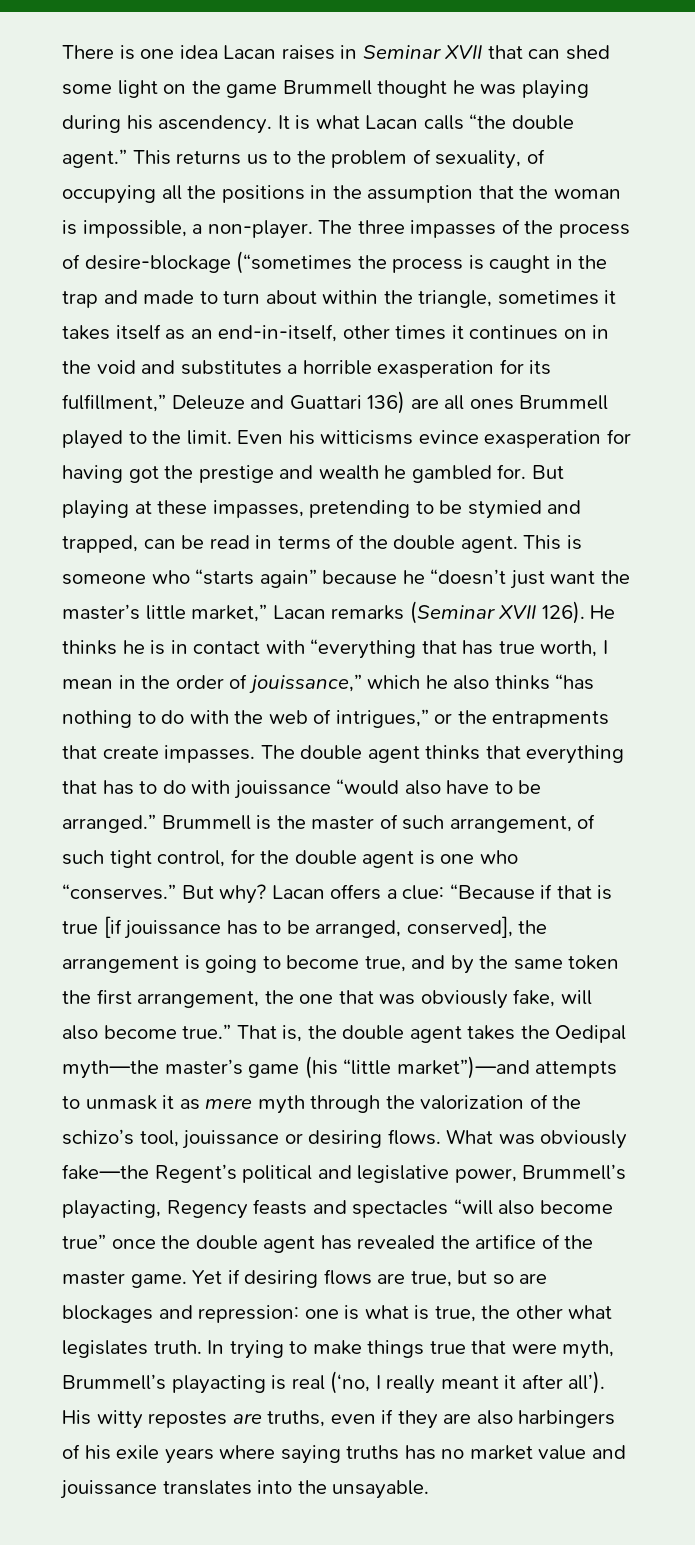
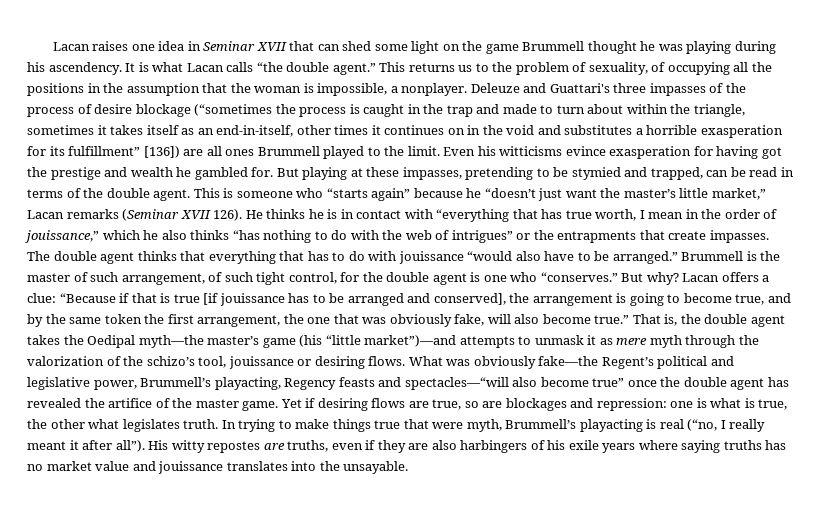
- There is one idea Lacan raises in Seminar XVII that can shed some light on the game Brummell thought he was playing during his ascendency.
+ Lacan raises one idea in Seminar XVII that can shed some light on the game Brummell thought he was playing during his ascendency.
- This returns us to the problem of sexuality, of occupying all the positions in the assumption that the woman is impossible, a non-player. The three impasses of the process of desire-blockage (“sometimes the process is caught in the trap and made to turn about within the triangle, sometimes it takes itself as an end-in-itself, other times it continues on in the void and substitutes a horrible exasperation for its fulfillment,” Deleuze and Guattari 136) are all ones Brummell played to the limit.
+ This returns us to the problem of sexuality, of occupying all the positions in the assumption that the woman is impossible, a nonplayer. Deleuze and Guattari's three impasses of the process of desire blockage (“sometimes the process is caught in the trap and made to turn about within the triangle, sometimes it takes itself as an end-in-itself, other times it continues on in the void and substitutes a horrible exasperation for its fulfillment” [136]) are all ones Brummell played to the limit.
- He thinks he is in contact with “everything that has true worth, I mean in the order of jouissance,” which he also thinks “has nothing to do with the web of intrigues,” or the entrapments that create impasses.
+ He thinks he is in contact with “everything that has true worth, I mean in the order of jouissance,” which he also thinks “has nothing to do with the web of intrigues” or the entrapments that create impasses.
- Lacan offers a clue: “Because if that is true [if jouissance has to be arranged, conserved], the arrangement is going to become true, and by the same token the first arrangement, the one that was obviously fake, will also become true.”
+ Lacan offers a clue: “Because if that is true [if jouissance has to be arranged and conserved], the arrangement is going to become true, and by the same token the first arrangement, the one that was obviously fake, will also become true.”
- What was obviously fake—the Regent’s political and legislative power, Brummell’s playacting, Regency feasts and spectacles “will also become true” once the double agent has revealed the artifice of the master game.
+ What was obviously fake—the Regent’s political and legislative power, Brummell’s playacting, Regency feasts and spectacles—“will also become true” once the double agent has revealed the artifice of the master game.
- Yet if desiring flows are true, but so are blockages and repression: one is what is true, the other what legislates truth.
+ Yet if desiring flows are true, so are blockages and repression: one is what is true, the other what legislates truth.
- In trying to make things true that were myth, Brummell’s playacting is real (‘no, I really meant it after all’).
+ In trying to make things true that were myth, Brummell’s playacting is real (“no, I really meant it after all”).

